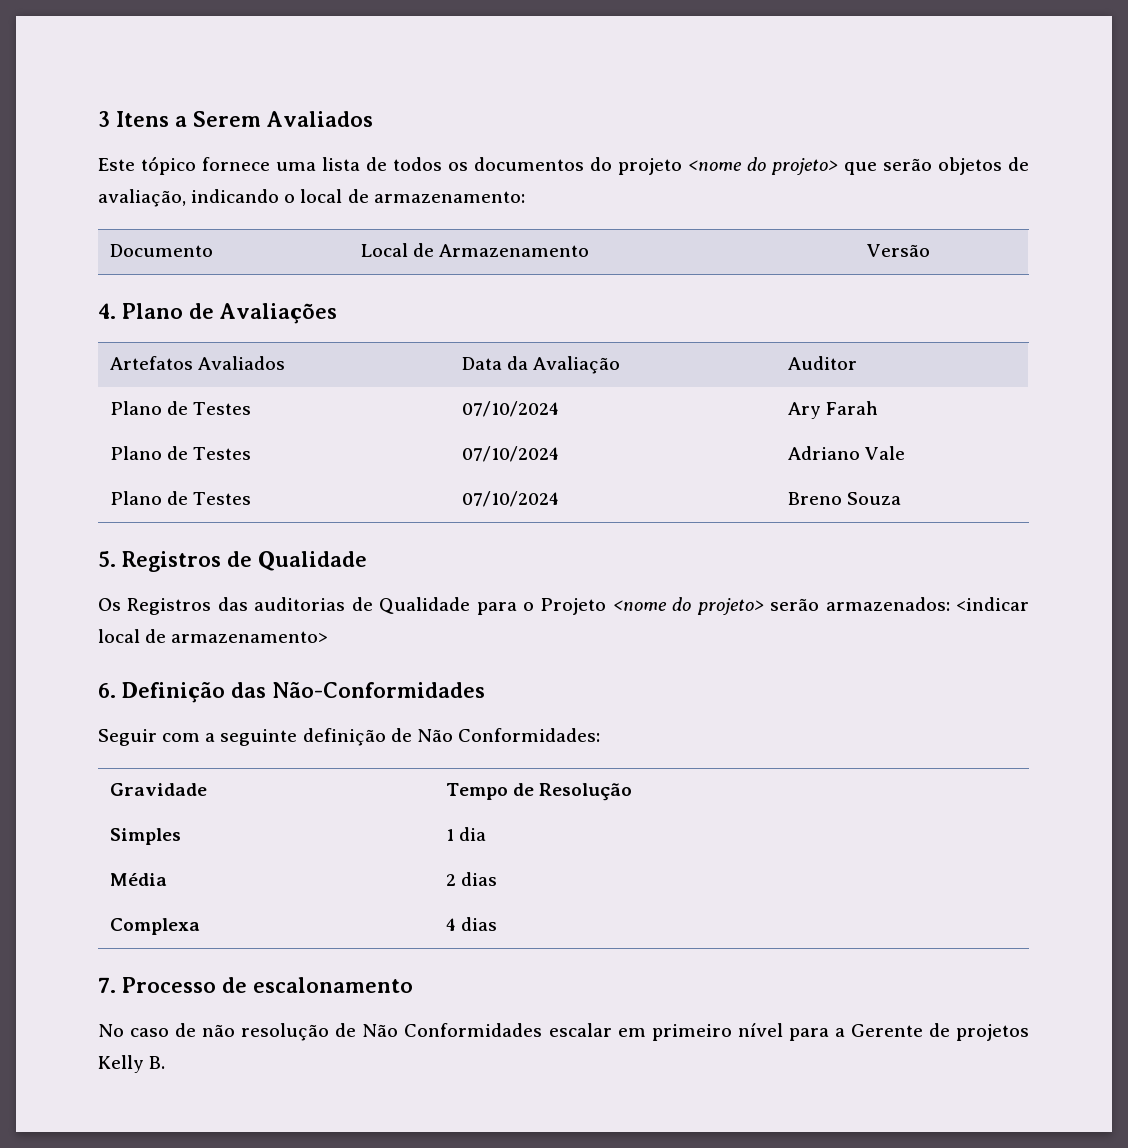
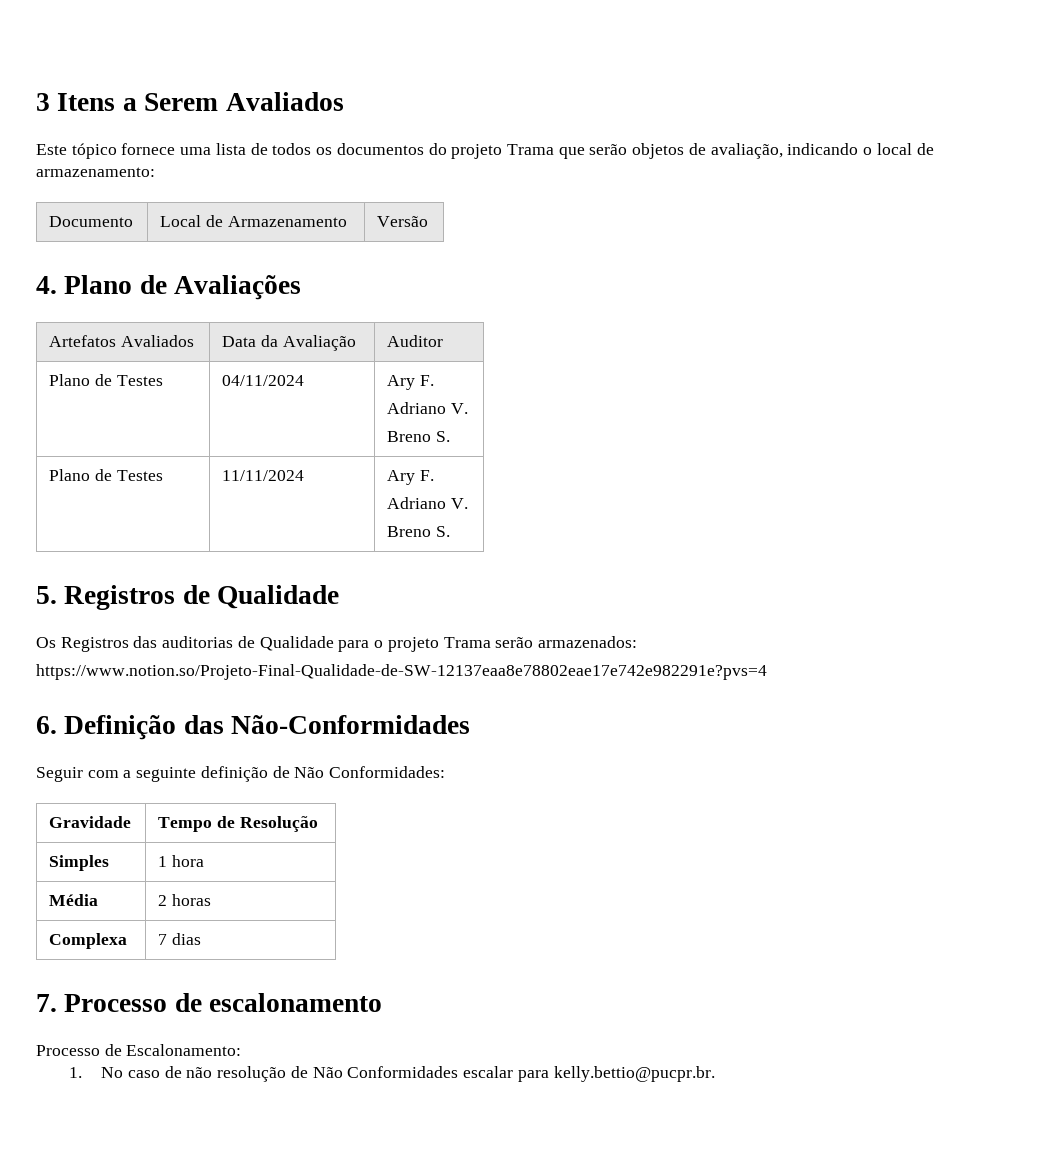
- Este tópico fornece uma lista de todos os documentos do projeto <nome do projeto> que serão objetos de avaliação, indicando o local de armazenamento:
+ Este tópico fornece uma lista de todos os documentos do projeto Trama que serão objetos de avaliação, indicando o local de armazenamento:
- Plano de Testes | 07/10/2024 | Ary Farah
- Plano de Testes | 07/10/2024 | Adriano Vale
- Plano de Testes | 07/10/2024 | Breno Souza
+ Plano de Testes | 04/11/2024 | Ary F.
+ Adriano V.
+ Breno S.
+ Plano de Testes | 11/11/2024 | Ary F.
+ Adriano V.
+ Breno S.
- Os Registros das auditorias de Qualidade para o Projeto <nome do projeto> serão armazenados: <indicar local de armazenamento>
+ Os Registros das auditorias de Qualidade para o projeto Trama serão armazenados:
+ https://www.notion.so/Projeto-Final-Qualidade-de-SW-12137eaa8e78802eae17e742e982291e?pvs=4
- Simples | 1 dia
+ Simples | 1 hora
- Média | 2 dias
+ Média | 2 horas
- Complexa | 4 dias
+ Complexa | 7 dias
- No caso de não resolução de Não Conformidades escalar em primeiro nível para a Gerente de projetos Kelly B.
+ Processo de Escalonamento:
+ 1. No caso de não resolução de Não Conformidades escalar para kelly.bettio@pucpr.br.

